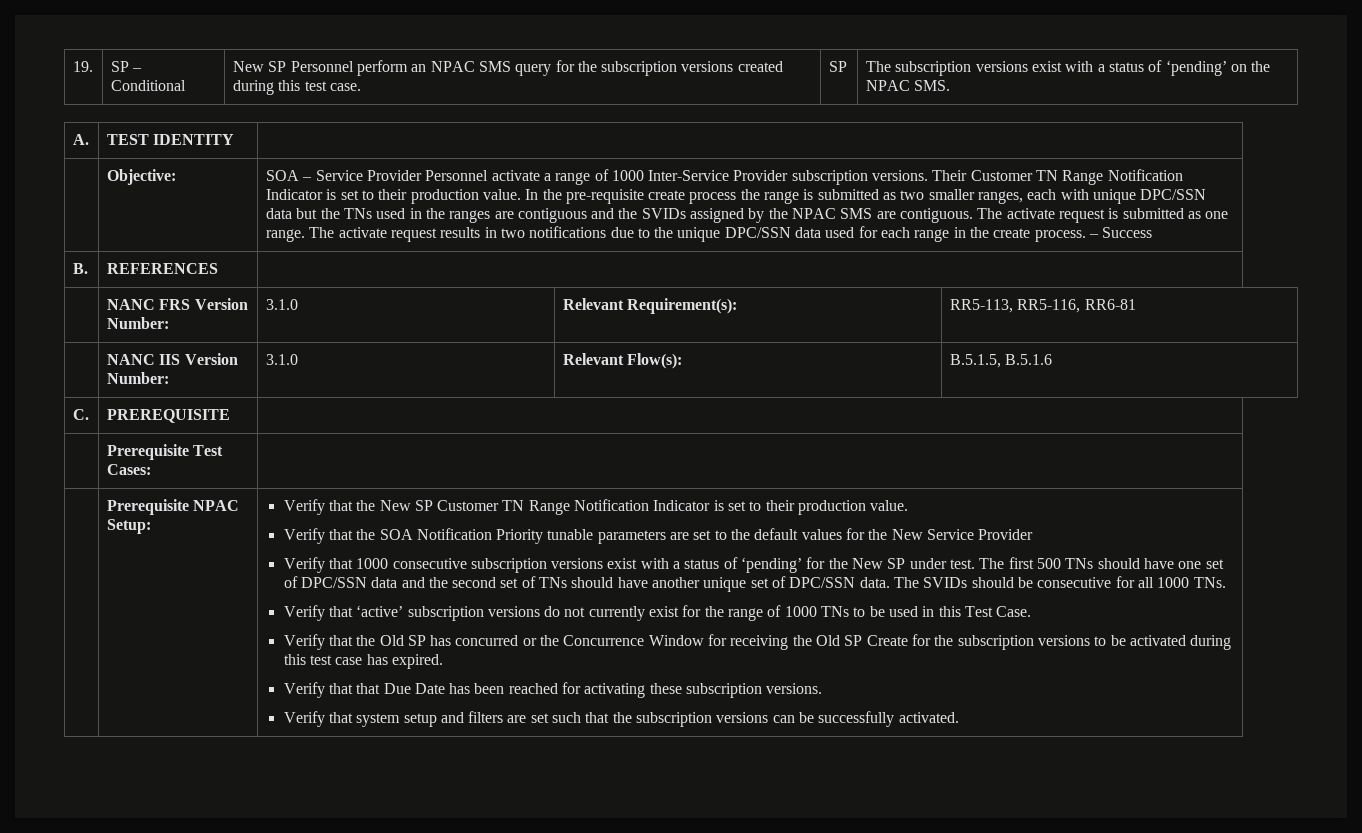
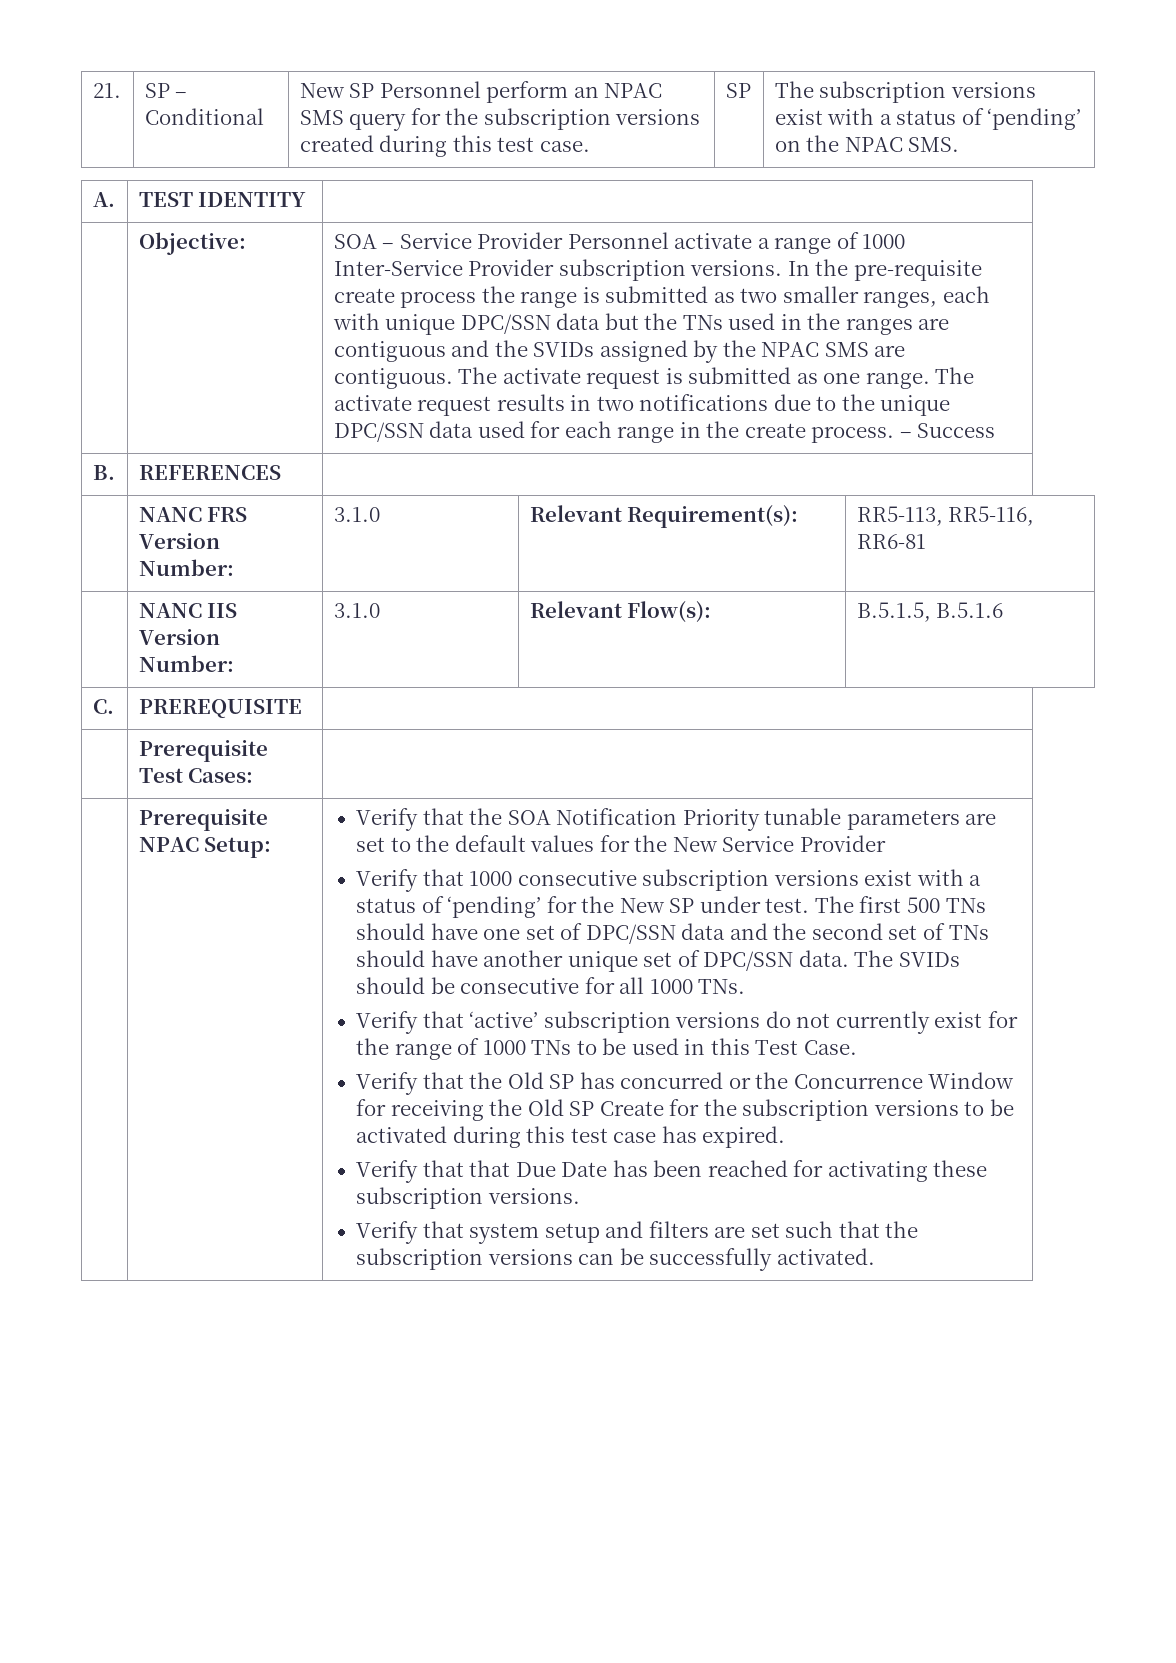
- 19. | SP – Conditional | New SP Personnel perform an NPAC SMS query for the subscription versions created during this test case. | SP | The subscription versions exist with a status of ‘pending’ on the NPAC SMS.
+ 21. | SP – Conditional | New SP Personnel perform an NPAC SMS query for the subscription versions created during this test case. | SP | The subscription versions exist with a status of ‘pending’ on the NPAC SMS.
- Their Customer TN Range Notification Indicator is set to their production value.
- Verify that the New SP Customer TN Range Notification Indicator is set to their production value.

